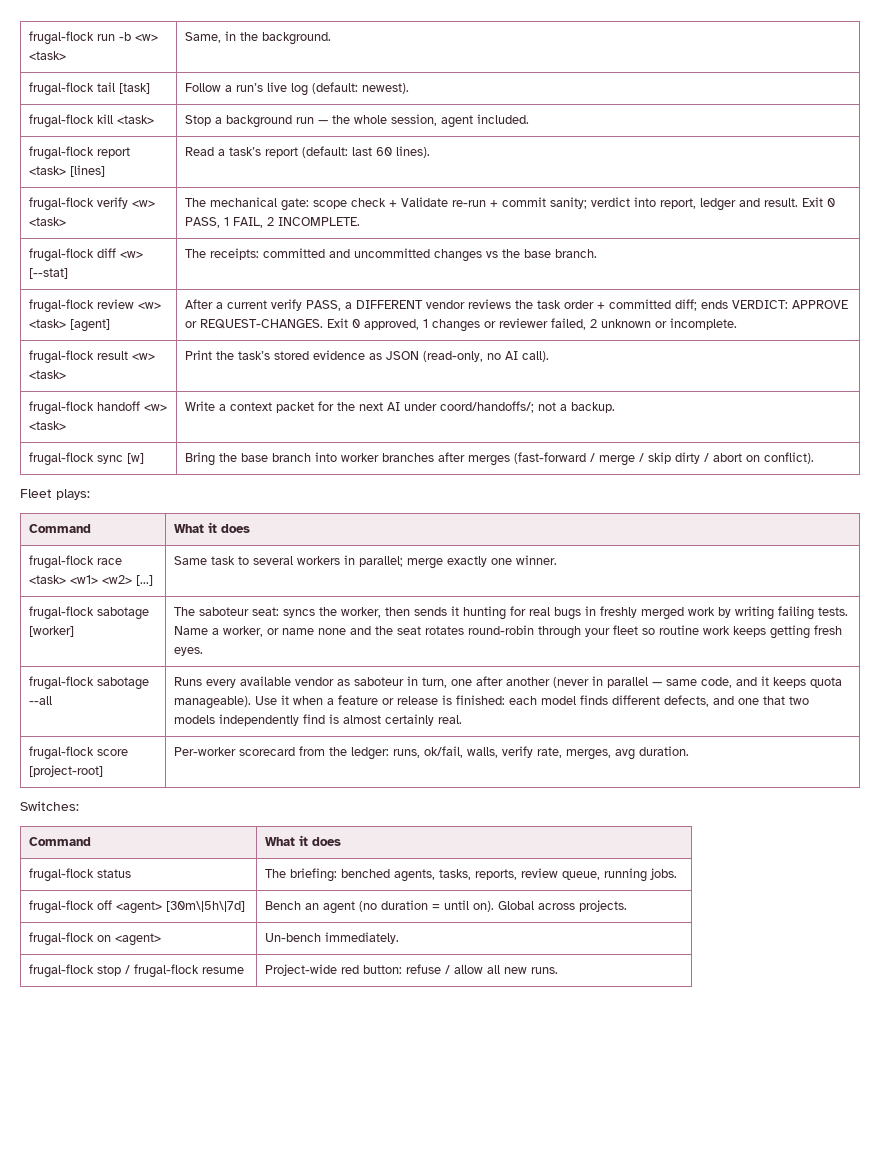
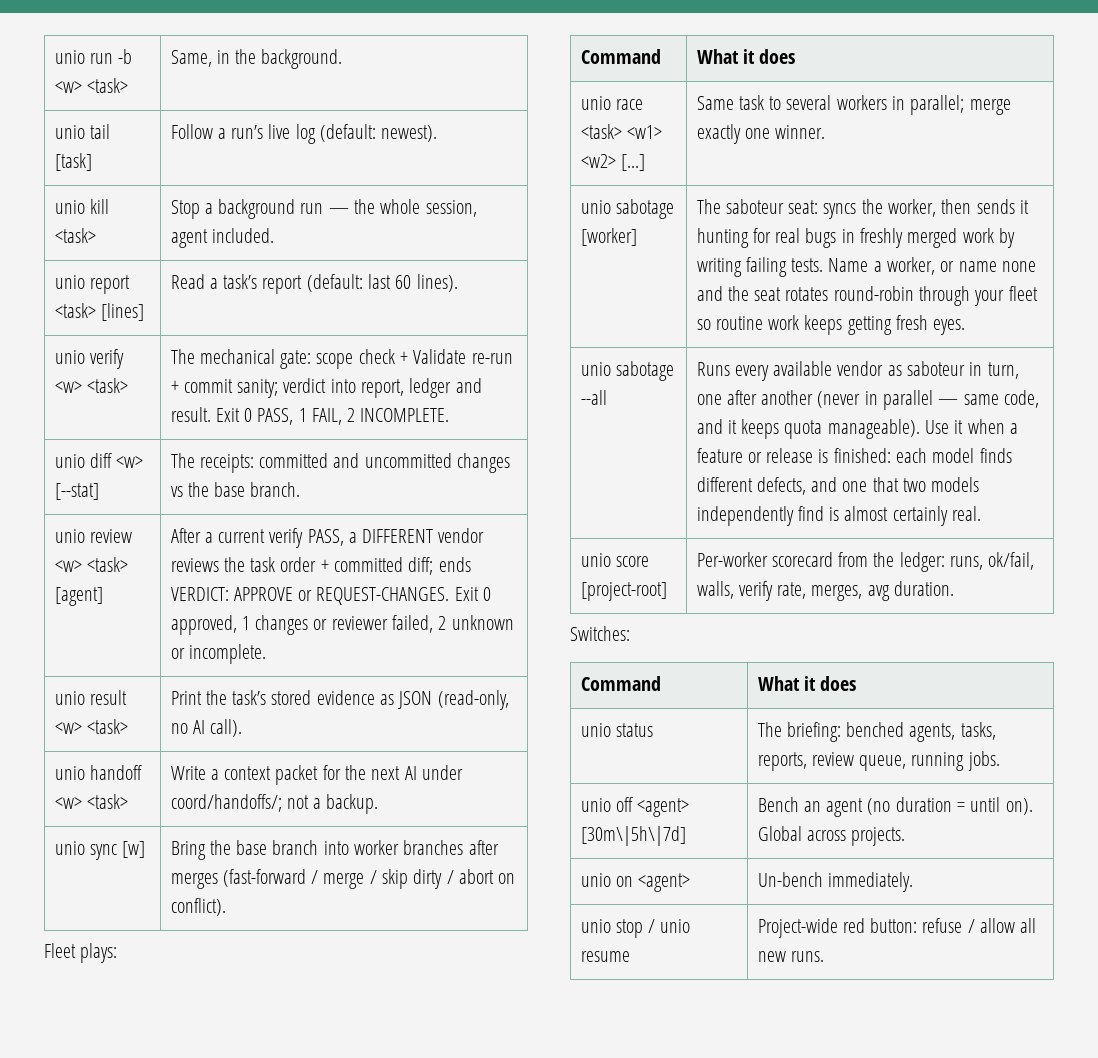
- frugal-flock run -b <w> <task> | Same, in the background.
+ unio run -b <w> <task> | Same, in the background.
- frugal-flock tail [task] | Follow a run’s live log (default: newest).
+ unio tail [task] | Follow a run’s live log (default: newest).
- frugal-flock kill <task> | Stop a background run — the whole session, agent included.
+ unio kill <task> | Stop a background run — the whole session, agent included.
- frugal-flock report <task> [lines] | Read a task’s report (default: last 60 lines).
+ unio report <task> [lines] | Read a task’s report (default: last 60 lines).
- frugal-flock verify <w> <task> | The mechanical gate: scope check + Validate re-run + commit sanity; verdict into report, ledger and result. Exit 0 PASS, 1 FAIL, 2 INCOMPLETE.
+ unio verify <w> <task> | The mechanical gate: scope check + Validate re-run + commit sanity; verdict into report, ledger and result. Exit 0 PASS, 1 FAIL, 2 INCOMPLETE.
- frugal-flock diff <w> [--stat] | The receipts: committed and uncommitted changes vs the base branch.
+ unio diff <w> [--stat] | The receipts: committed and uncommitted changes vs the base branch.
- frugal-flock review <w> <task> [agent] | After a current verify PASS, a DIFFERENT vendor reviews the task order + committed diff; ends VERDICT: APPROVE or REQUEST-CHANGES. Exit 0 approved, 1 changes or reviewer failed, 2 unknown or incomplete.
+ unio review <w> <task> [agent] | After a current verify PASS, a DIFFERENT vendor reviews the task order + committed diff; ends VERDICT: APPROVE or REQUEST-CHANGES. Exit 0 approved, 1 changes or reviewer failed, 2 unknown or incomplete.
- frugal-flock result <w> <task> | Print the task’s stored evidence as JSON (read-only, no AI call).
+ unio result <w> <task> | Print the task’s stored evidence as JSON (read-only, no AI call).
- frugal-flock handoff <w> <task> | Write a context packet for the next AI under coord/handoffs/; not a backup.
+ unio handoff <w> <task> | Write a context packet for the next AI under coord/handoffs/; not a backup.
- frugal-flock sync [w] | Bring the base branch into worker branches after merges (fast-forward / merge / skip dirty / abort on conflict).
+ unio sync [w] | Bring the base branch into worker branches after merges (fast-forward / merge / skip dirty / abort on conflict).
- frugal-flock race <task> <w1> <w2> [...] | Same task to several workers in parallel; merge exactly one winner.
+ unio race <task> <w1> <w2> [...] | Same task to several workers in parallel; merge exactly one winner.
- frugal-flock sabotage [worker]
+ unio sabotage [worker]
- frugal-flock sabotage --all
+ unio sabotage --all
- frugal-flock score [project-root] | Per-worker scorecard from the ledger: runs, ok/fail, walls, verify rate, merges, avg duration.
+ unio score [project-root] | Per-worker scorecard from the ledger: runs, ok/fail, walls, verify rate, merges, avg duration.
- frugal-flock status | The briefing: benched agents, tasks, reports, review queue, running jobs.
+ unio status | The briefing: benched agents, tasks, reports, review queue, running jobs.
- frugal-flock off <agent> [30m\|5h\|7d] | Bench an agent (no duration = until on). Global across projects.
+ unio off <agent> [30m\|5h\|7d] | Bench an agent (no duration = until on). Global across projects.
- frugal-flock on <agent> | Un-bench immediately.
+ unio on <agent> | Un-bench immediately.
- frugal-flock stop / frugal-flock resume | Project-wide red button: refuse / allow all new runs.
+ unio stop / unio resume | Project-wide red button: refuse / allow all new runs.

